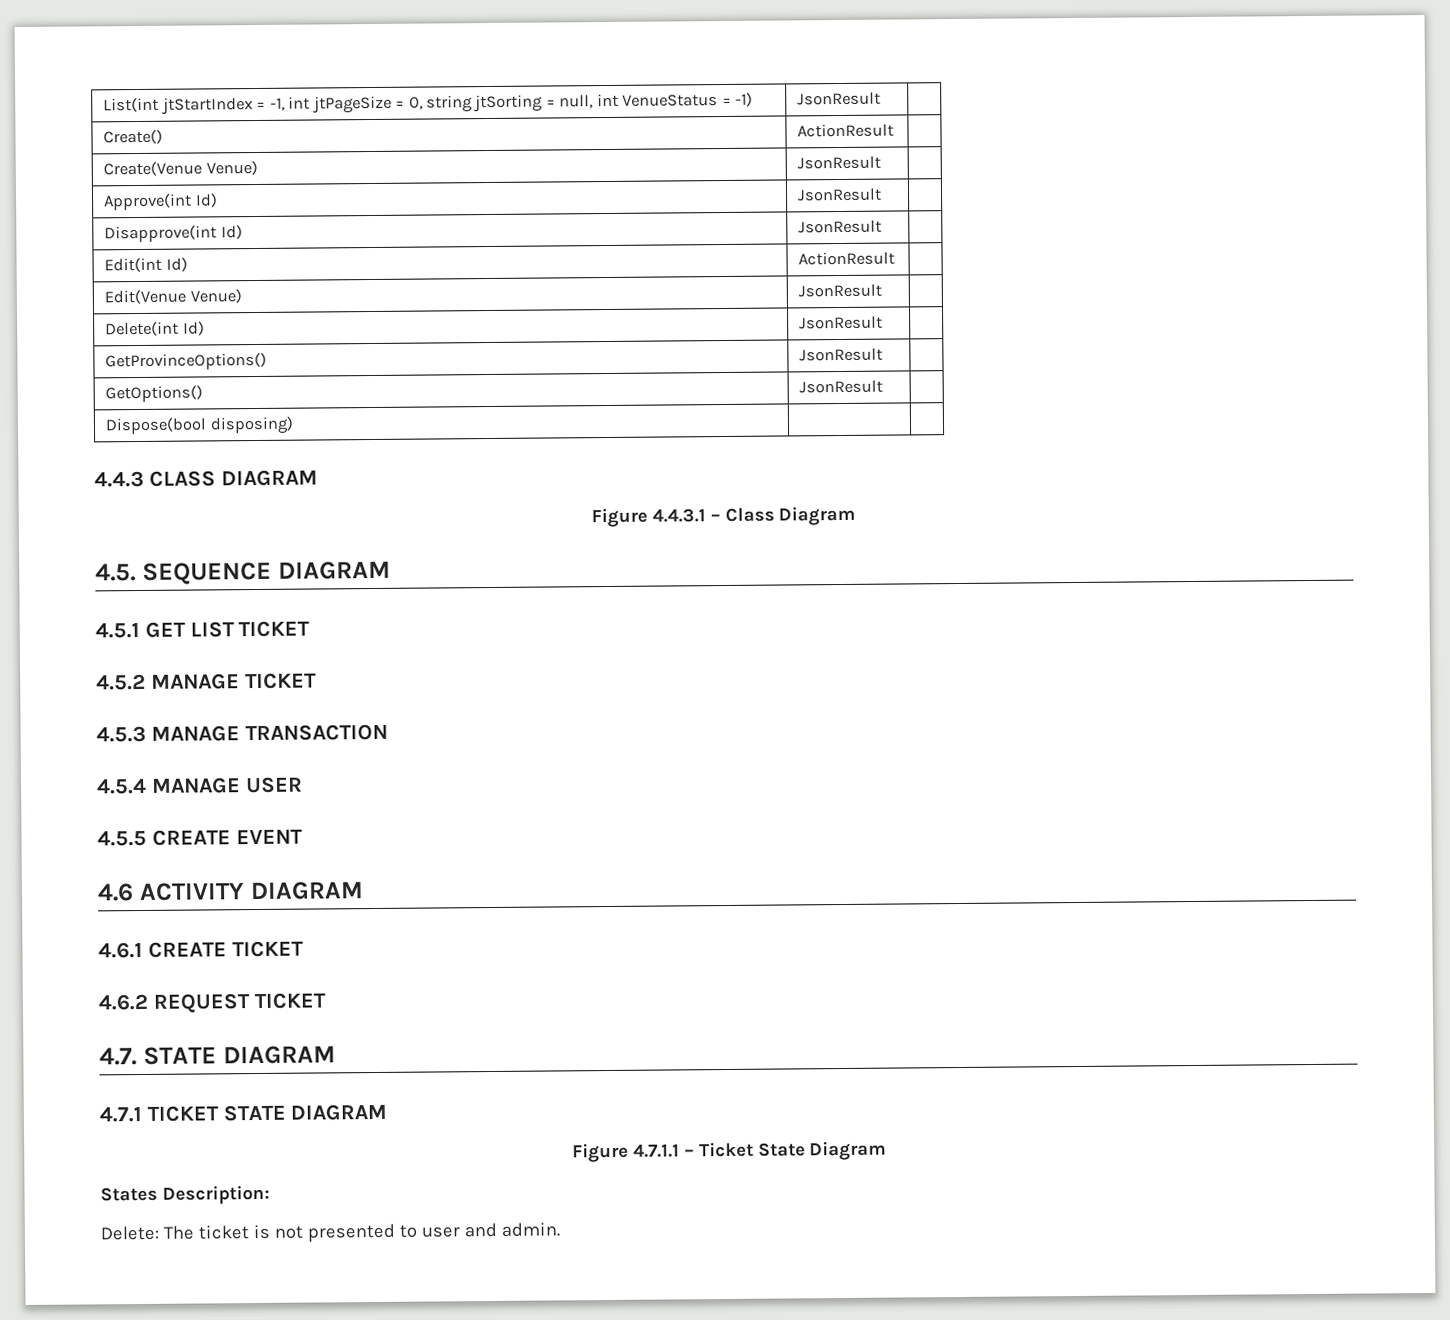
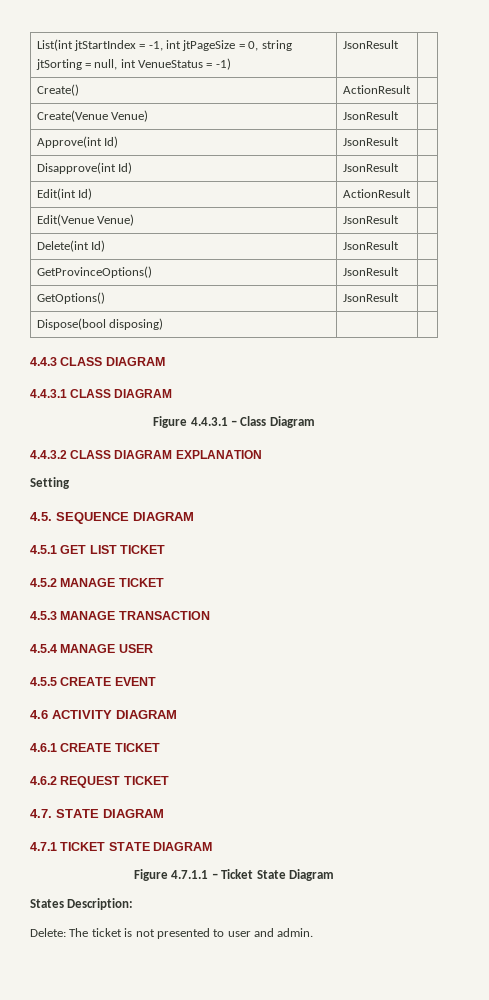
+ 4.4.3.1 CLASS DIAGRAM
+ 4.4.3.2 CLASS DIAGRAM EXPLANATION
+ Setting

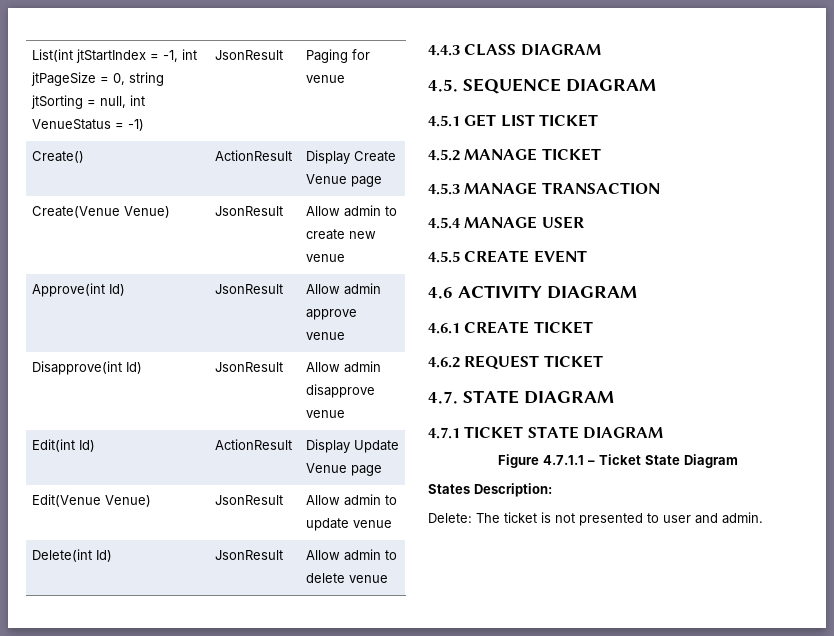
- List(int jtStartIndex = -1, int jtPageSize = 0, string jtSorting = null, int VenueStatus = -1) | JsonResult |
+ List(int jtStartIndex = -1, int jtPageSize = 0, string jtSorting = null, int VenueStatus = -1) | JsonResult | Paging for venue
- Create() | ActionResult |
+ Create() | ActionResult | Display Create Venue page
- Create(Venue Venue) | JsonResult |
+ Create(Venue Venue) | JsonResult | Allow admin to create new venue
- Approve(int Id) | JsonResult |
+ Approve(int Id) | JsonResult | Allow admin approve venue
- Disapprove(int Id) | JsonResult |
+ Disapprove(int Id) | JsonResult | Allow admin disapprove venue
- Edit(int Id) | ActionResult |
+ Edit(int Id) | ActionResult | Display Update Venue page
- Edit(Venue Venue) | JsonResult |
- Delete(int Id) | JsonResult |
- GetProvinceOptions() | JsonResult |
- GetOptions() | JsonResult |
- Dispose(bool disposing) | |
+ Edit(Venue Venue) | JsonResult | Allow admin to update venue
+ Delete(int Id) | JsonResult | Allow admin to delete venue
  4.4.3 CLASS DIAGRAM
- 4.4.3.1 CLASS DIAGRAM
- Figure 4.4.3.1 – Class Diagram
- 4.4.3.2 CLASS DIAGRAM EXPLANATION
- Setting

